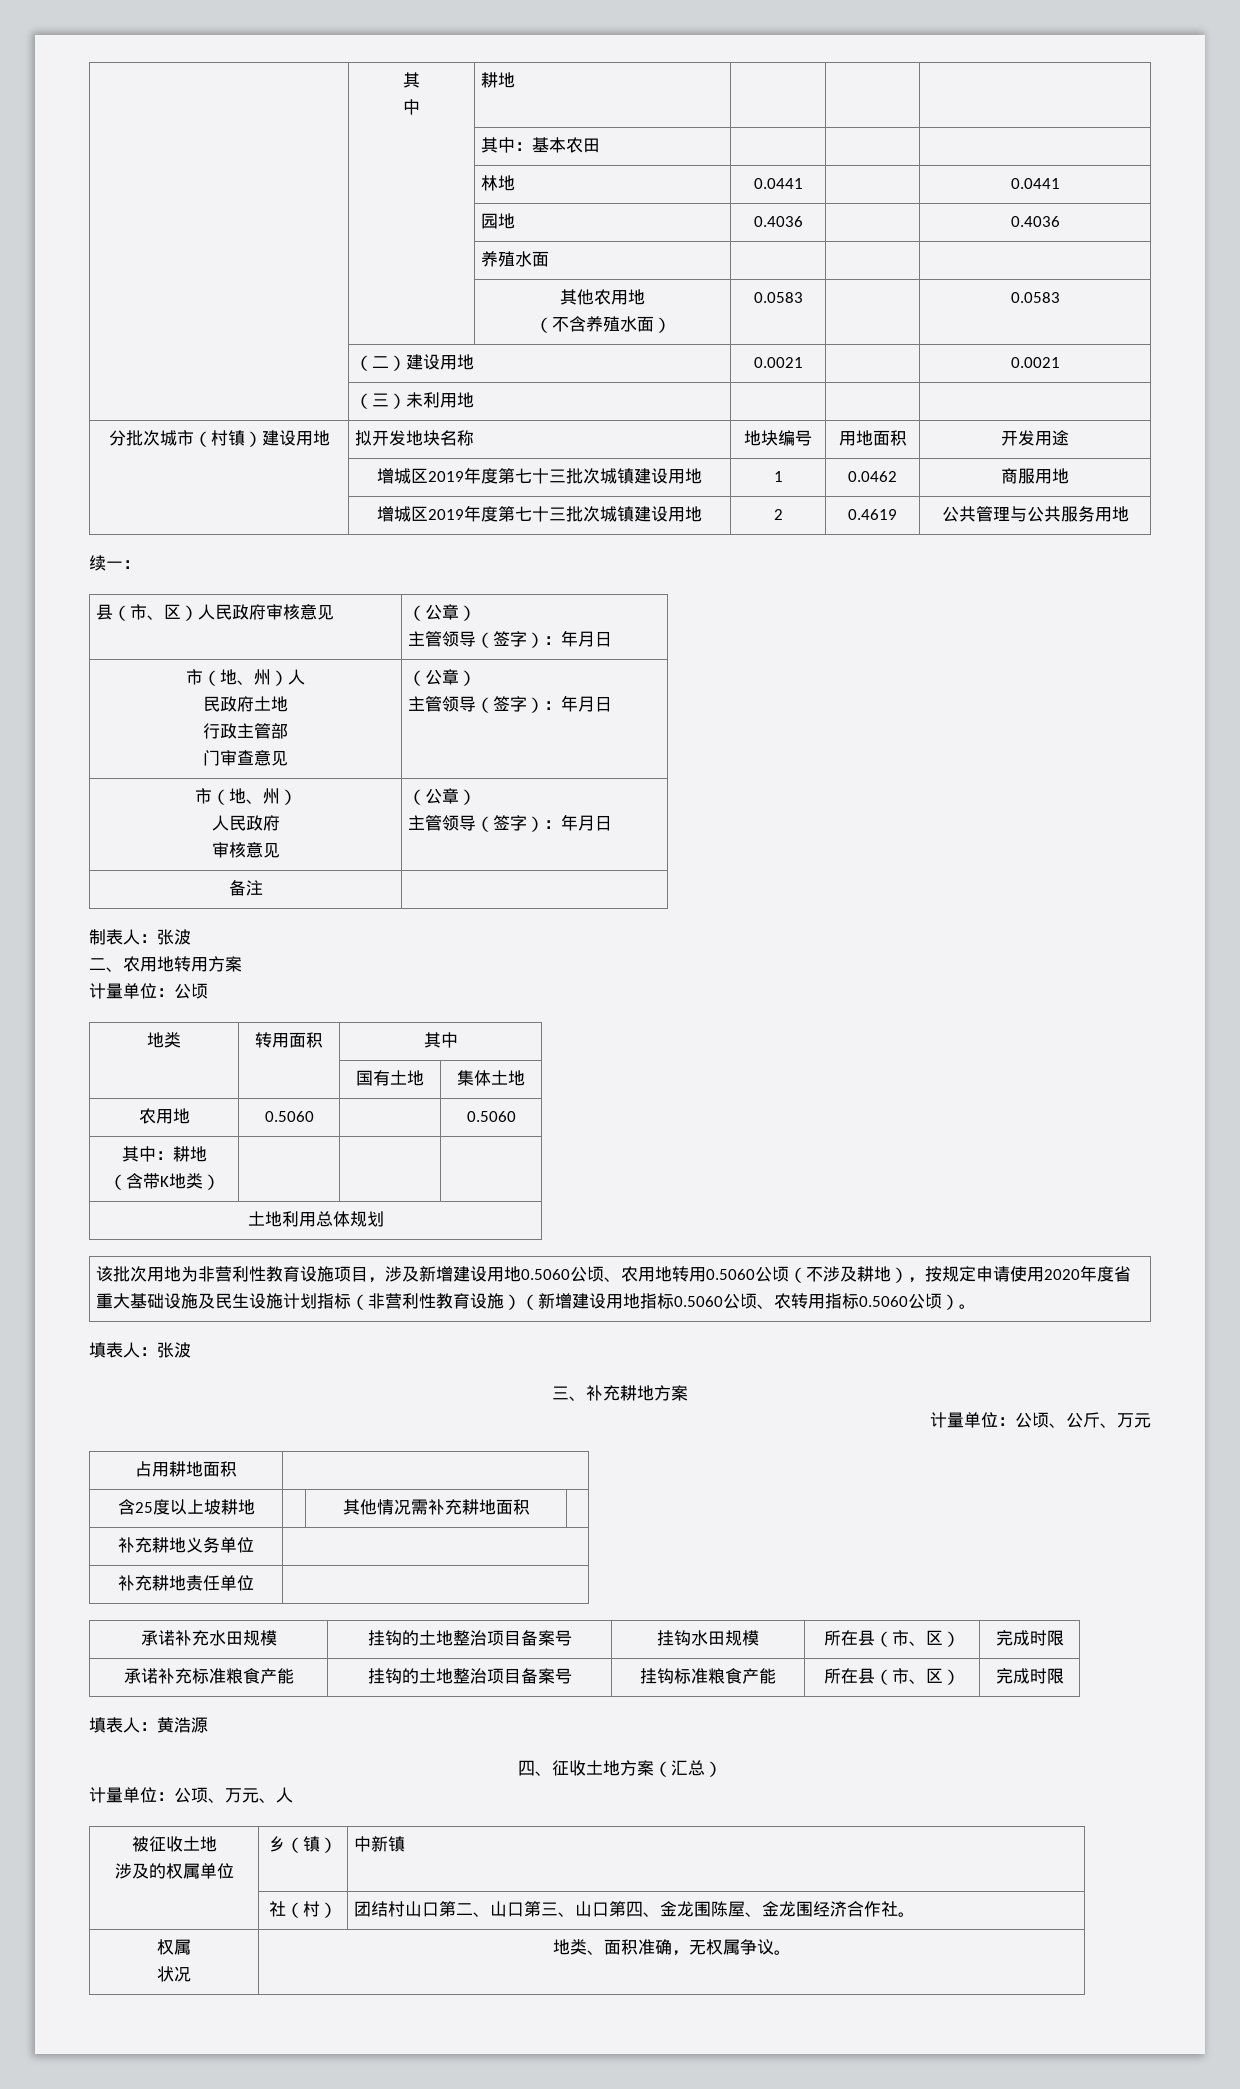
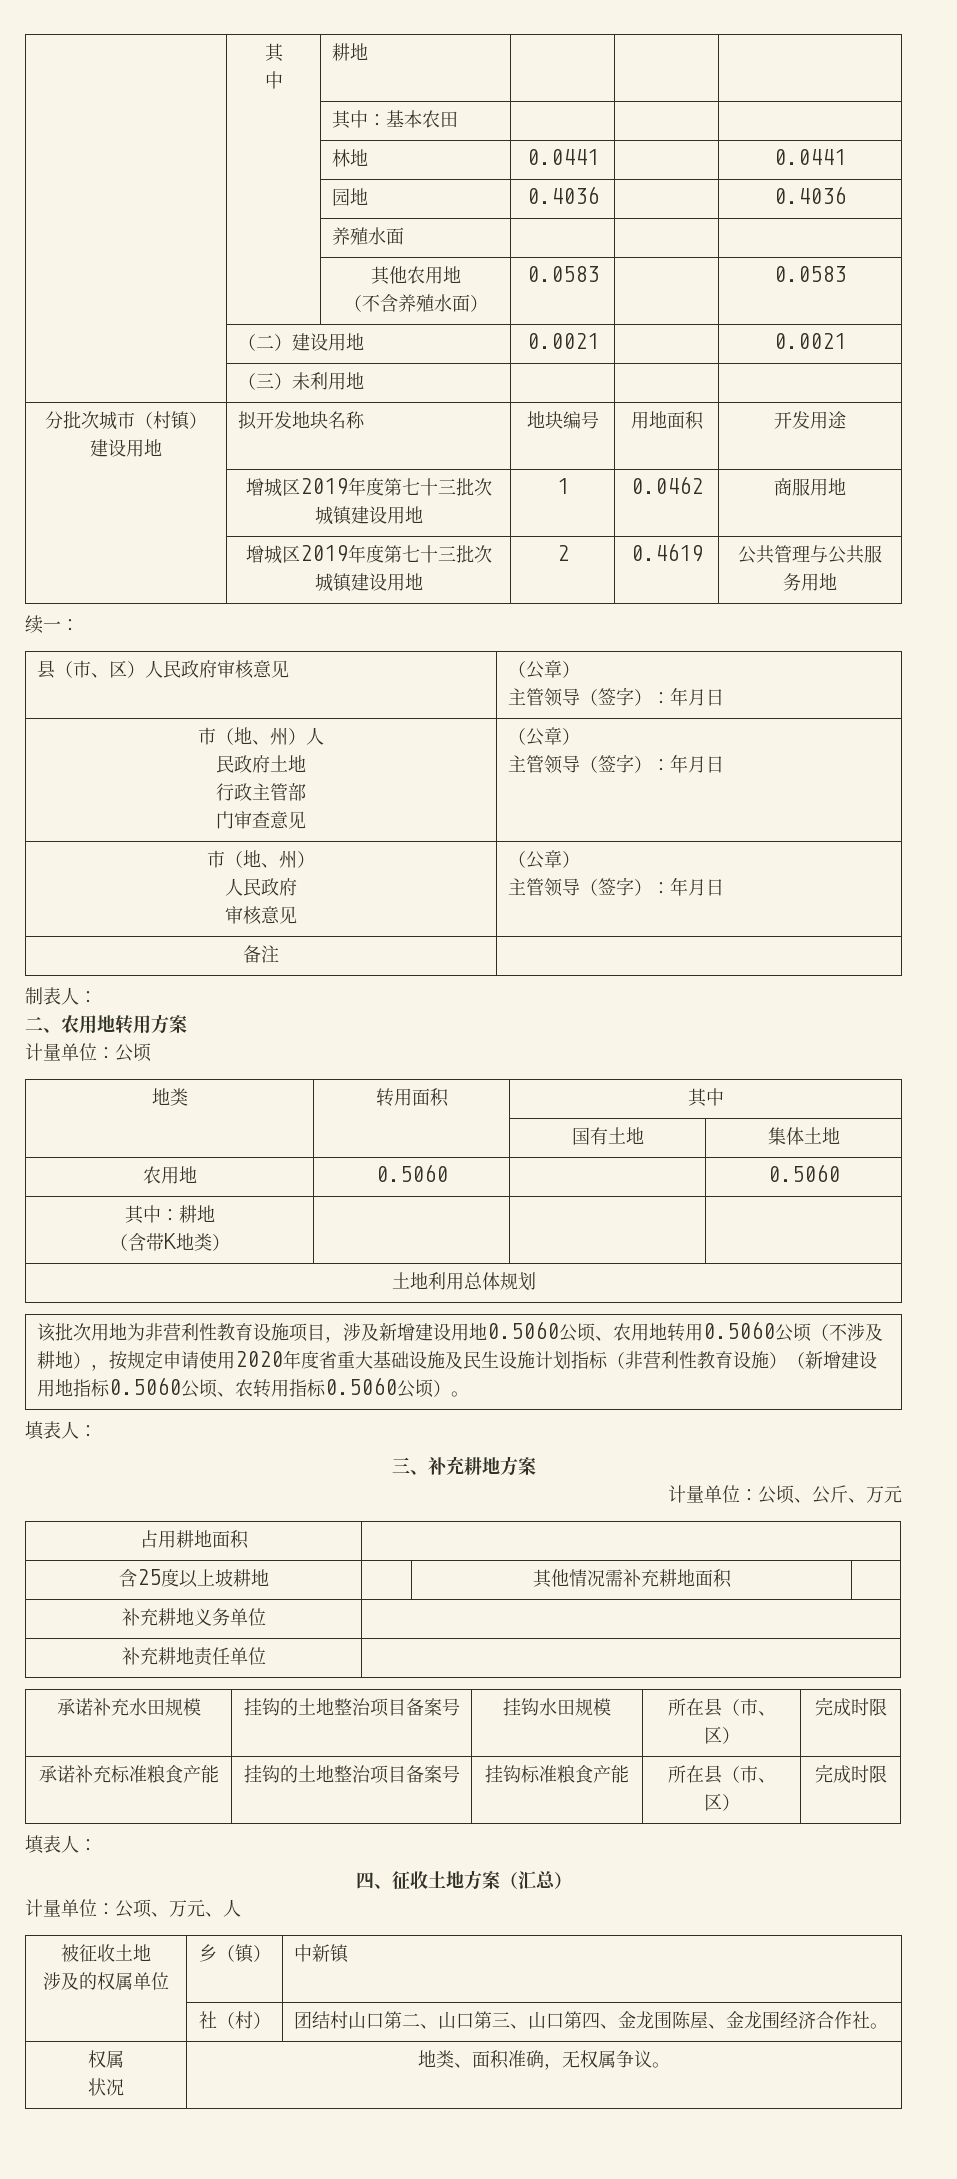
- 制表人：张波
+ 制表人：
  该批次用地为非营利性教育设施项目，涉及新增建设用地0.5060公顷、农用地转用0.5060公顷（不涉及耕地），按规定申请使用2020年度省重大基础设施及民生设施计划指标（非营利性教育设施）（新增建设用地指标0.5060公顷、农转用指标0.5060公顷）。
- 填表人：张波
+ 填表人：
  承诺补充标准粮食产能 | 挂钩的土地整治项目备案号 | 挂钩标准粮食产能 | 所在县（市、区） | 完成时限
- 填表人：黄浩源
+ 填表人：

